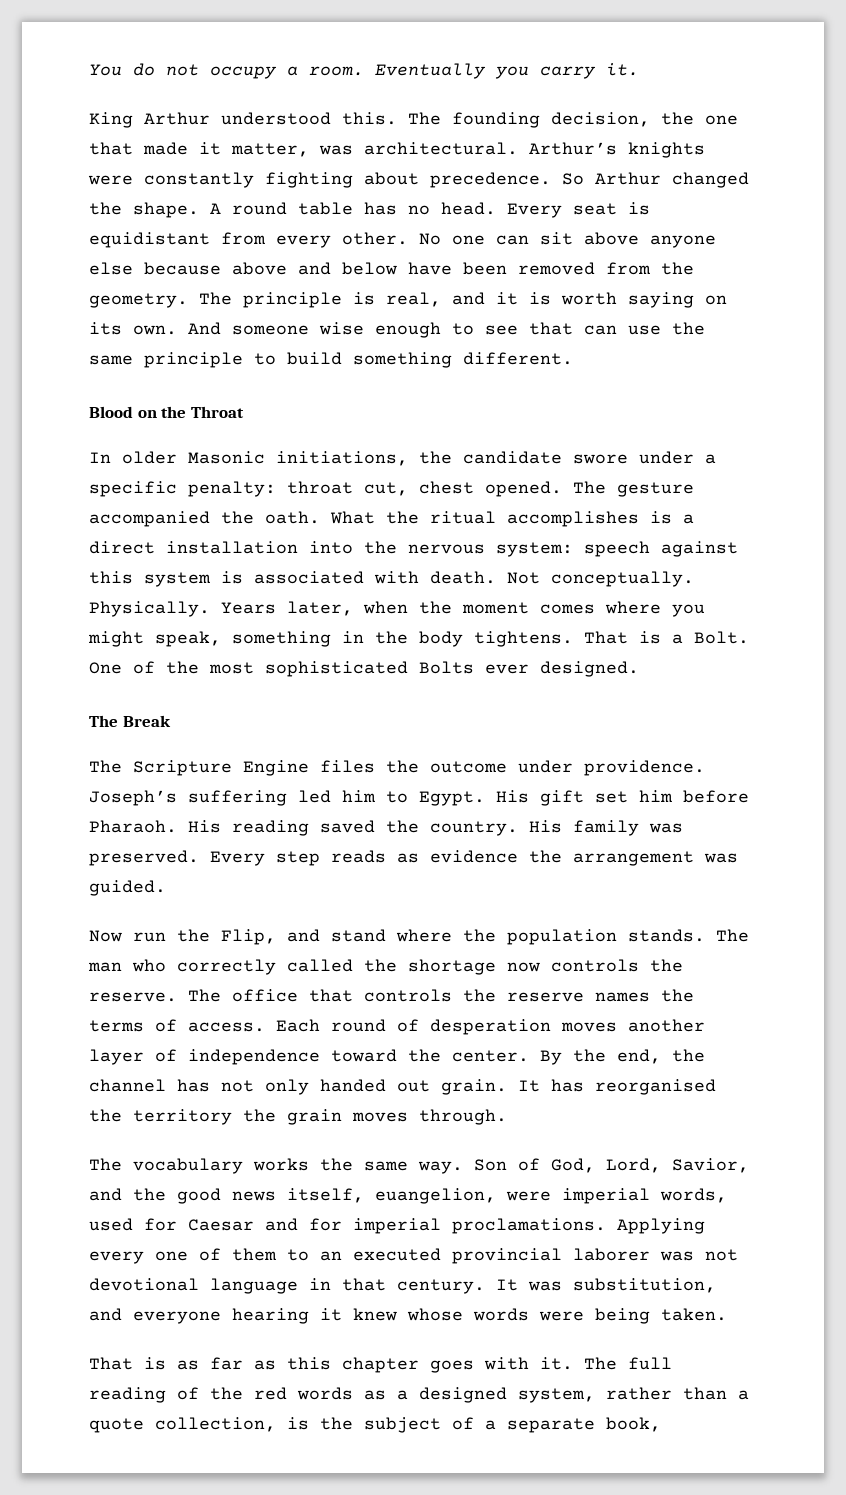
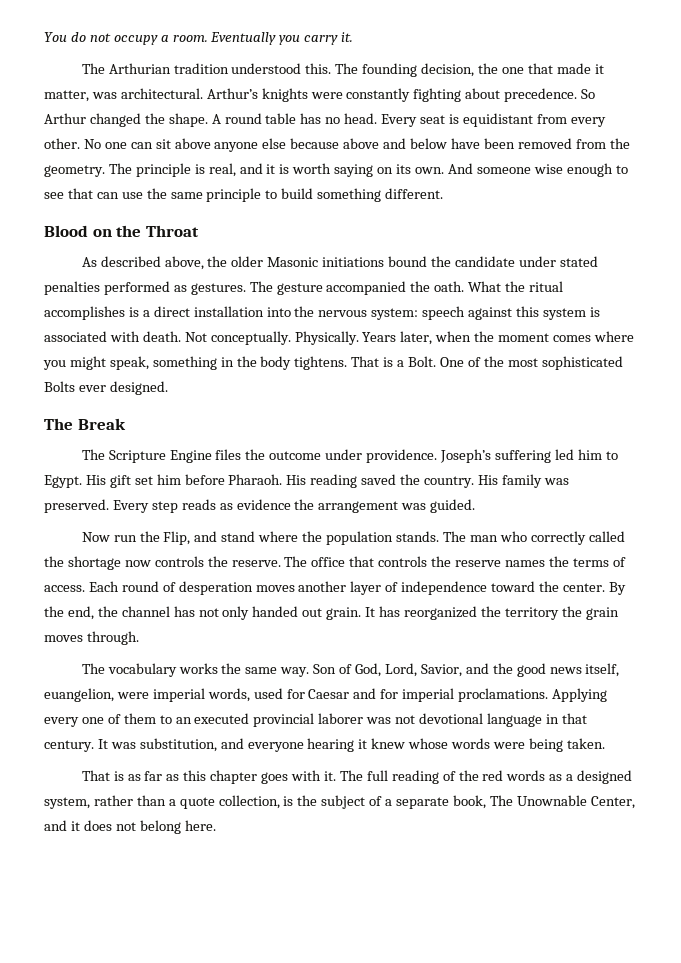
- King Arthur understood this.
+ The Arthurian tradition understood this.
- In older Masonic initiations, the candidate swore under a specific penalty: throat cut, chest opened.
+ As described above, the older Masonic initiations bound the candidate under stated penalties performed as gestures.
- It has reorganised the territory the grain moves through.
+ It has reorganized the territory the grain moves through.
- The full reading of the red words as a designed system, rather than a quote collection, is the subject of a separate book,
+ The full reading of the red words as a designed system, rather than a quote collection, is the subject of a separate book, The Unownable Center, and it does not belong here.

